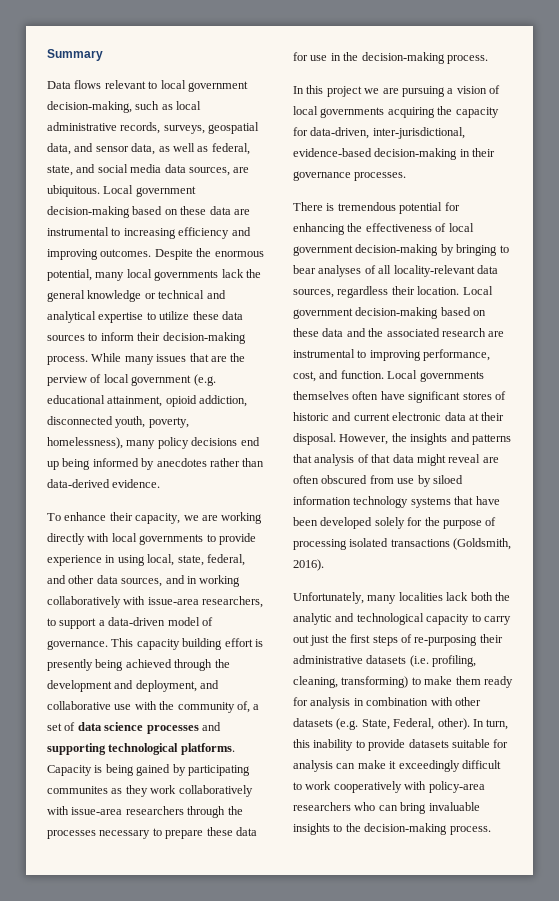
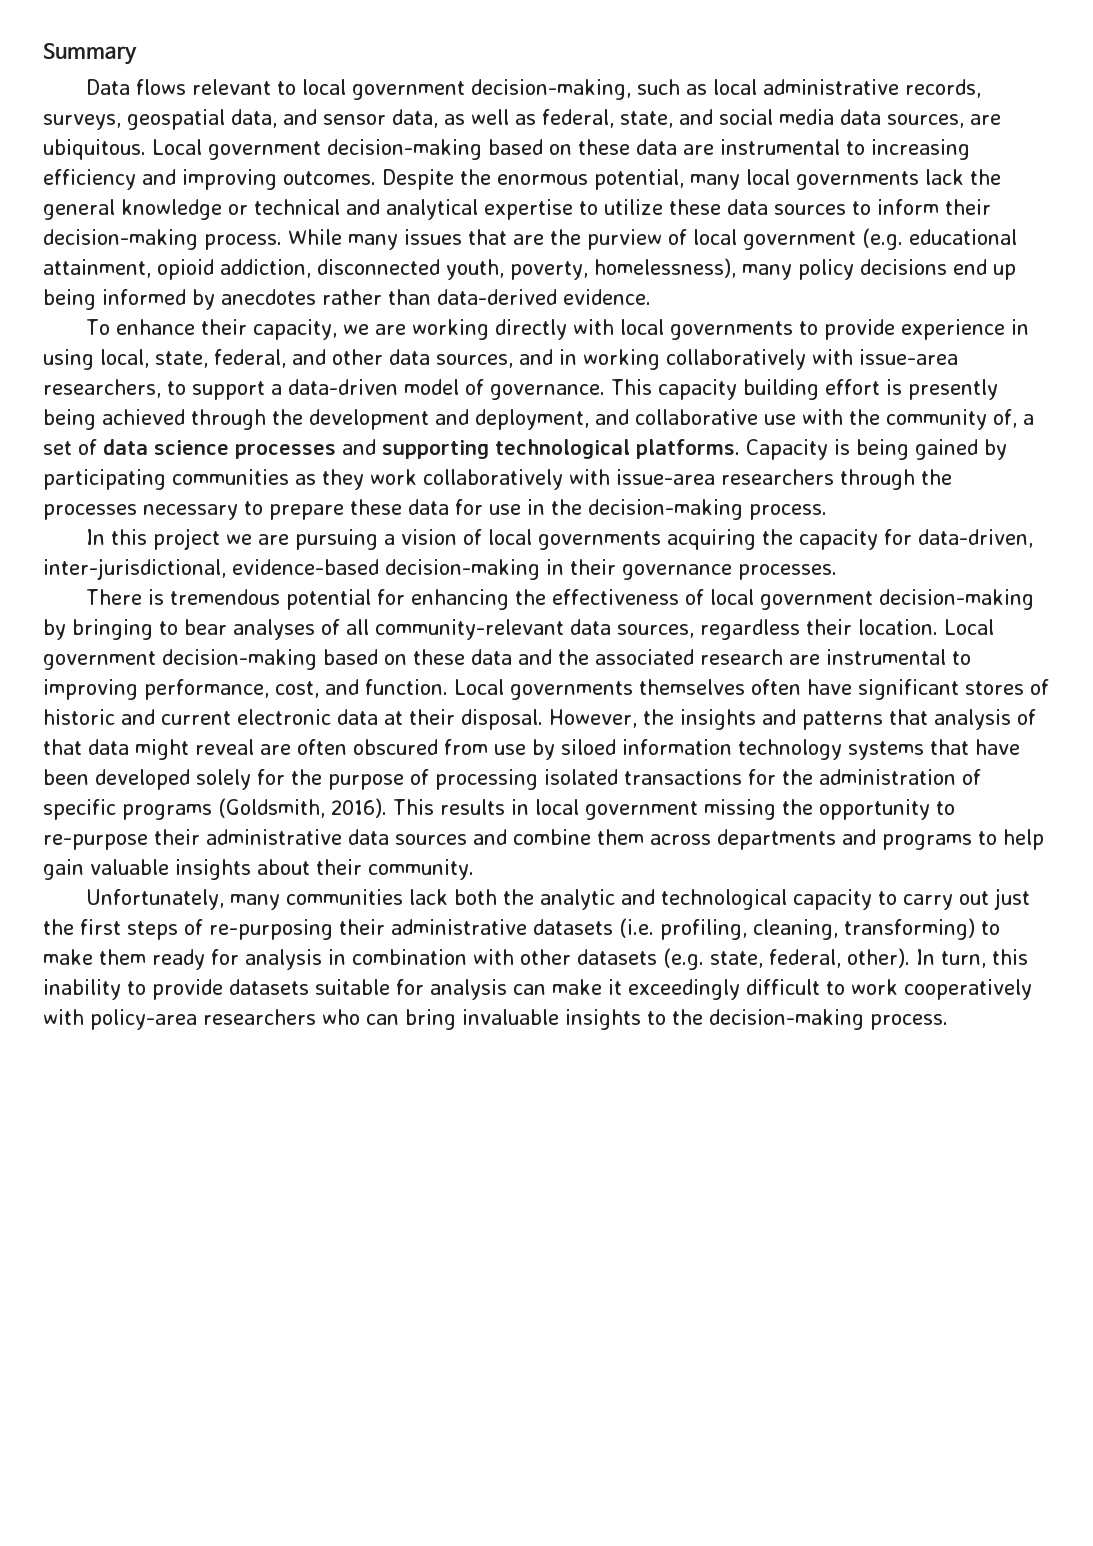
- While many issues that are the perview of local government (e.g. educational attainment, opioid addiction, disconnected youth, poverty, homelessness), many policy decisions end up being informed by anecdotes rather than data-derived evidence.
+ While many issues that are the purview of local government (e.g. educational attainment, opioid addiction, disconnected youth, poverty, homelessness), many policy decisions end up being informed by anecdotes rather than data-derived evidence.
- Capacity is being gained by participating communites as they work collaboratively with issue-area researchers through the processes necessary to prepare these data for use in the decision-making process.
+ Capacity is being gained by participating communities as they work collaboratively with issue-area researchers through the processes necessary to prepare these data for use in the decision-making process.
- There is tremendous potential for enhancing the effectiveness of local government decision-making by bringing to bear analyses of all locality-relevant data sources, regardless their location.
+ There is tremendous potential for enhancing the effectiveness of local government decision-making by bringing to bear analyses of all community-relevant data sources, regardless their location.
- However, the insights and patterns that analysis of that data might reveal are often obscured from use by siloed information technology systems that have been developed solely for the purpose of processing isolated transactions (Goldsmith, 2016).
+ However, the insights and patterns that analysis of that data might reveal are often obscured from use by siloed information technology systems that have been developed solely for the purpose of processing isolated transactions for the administration of specific programs (Goldsmith, 2016). This results in local government missing the opportunity to re-purpose their administrative data sources and combine them across departments and programs to help gain valuable insights about their community.
- Unfortunately, many localities lack both the analytic and technological capacity to carry out just the first steps of re-purposing their administrative datasets (i.e. profiling, cleaning, transforming) to make them ready for analysis in combination with other datasets (e.g. State, Federal, other).
+ Unfortunately, many communities lack both the analytic and technological capacity to carry out just the first steps of re-purposing their administrative datasets (i.e. profiling, cleaning, transforming) to make them ready for analysis in combination with other datasets (e.g. state, federal, other).

